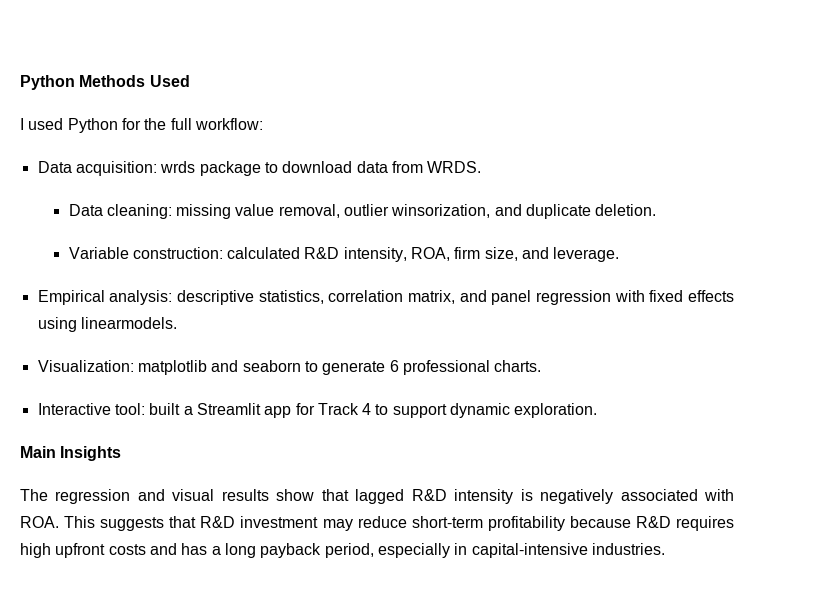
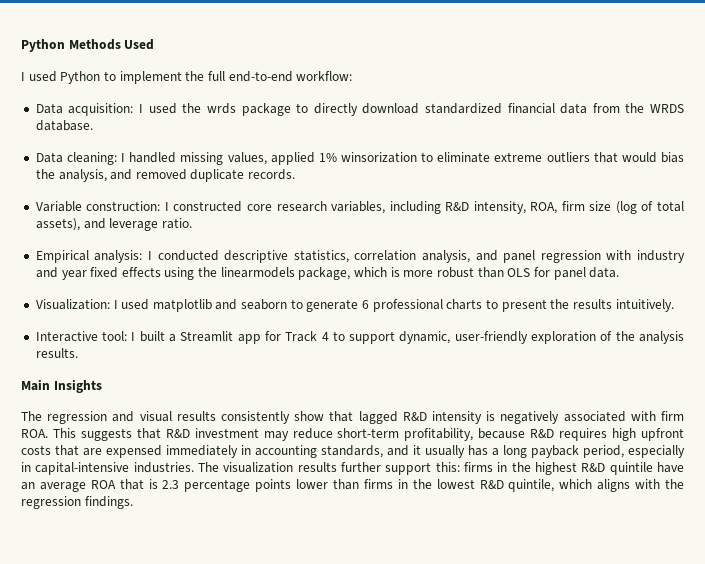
- I used Python for the full workflow:
+ I used Python to implement the full end-to-end workflow:
- Data acquisition: wrds package to download data from WRDS.
- Data cleaning: missing value removal, outlier winsorization, and duplicate deletion.
- Variable construction: calculated R&D intensity, ROA, firm size, and leverage.
+ Data acquisition: I used the wrds package to directly download standardized financial data from the WRDS database.
+ Data cleaning: I handled missing values, applied 1% winsorization to eliminate extreme outliers that would bias the analysis, and removed duplicate records.
+ Variable construction: I constructed core research variables, including R&D intensity, ROA, firm size (log of total assets), and leverage ratio.
- Empirical analysis: descriptive statistics, correlation matrix, and panel regression with fixed effects using linearmodels.
+ Empirical analysis: I conducted descriptive statistics, correlation analysis, and panel regression with industry and year fixed effects using the linearmodels package, which is more robust than OLS for panel data.
- Visualization: matplotlib and seaborn to generate 6 professional charts.
+ Visualization: I used matplotlib and seaborn to generate 6 professional charts to present the results intuitively.
- Interactive tool: built a Streamlit app for Track 4 to support dynamic exploration.
+ Interactive tool: I built a Streamlit app for Track 4 to support dynamic, user-friendly exploration of the analysis results.
- The regression and visual results show that lagged R&D intensity is negatively associated with ROA. This suggests that R&D investment may reduce short-term profitability because R&D requires high upfront costs and has a long payback period, especially in capital-intensive industries.
+ The regression and visual results consistently show that lagged R&D intensity is negatively associated with firm ROA. This suggests that R&D investment may reduce short-term profitability, because R&D requires high upfront costs that are expensed immediately in accounting standards, and it usually has a long payback period, especially in capital-intensive industries.
+ The visualization results further support this: firms in the highest R&D quintile have an average ROA that is 2.3 percentage points lower than firms in the lowest R&D quintile, which aligns with the regression findings.

